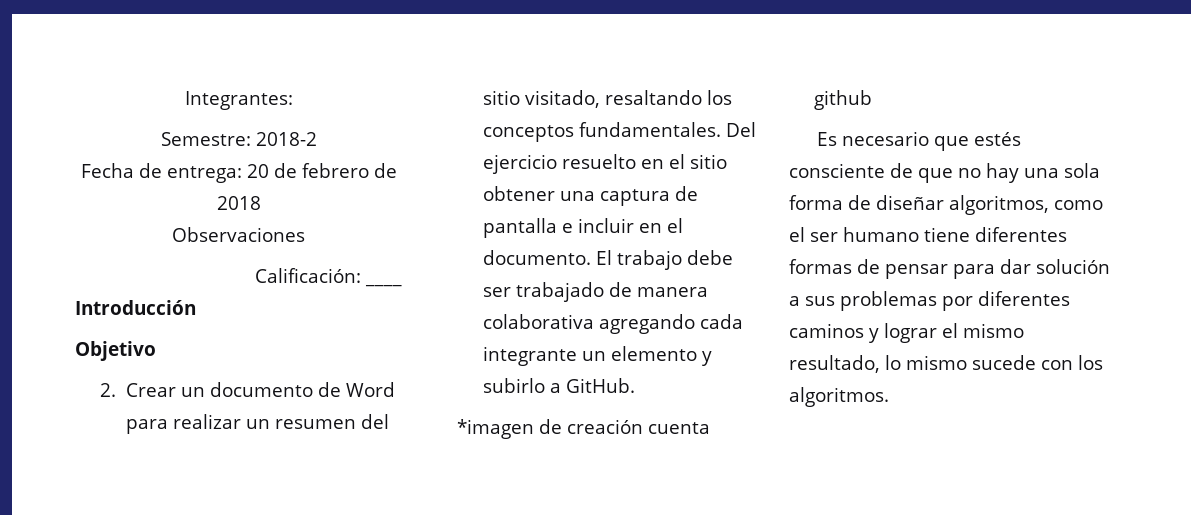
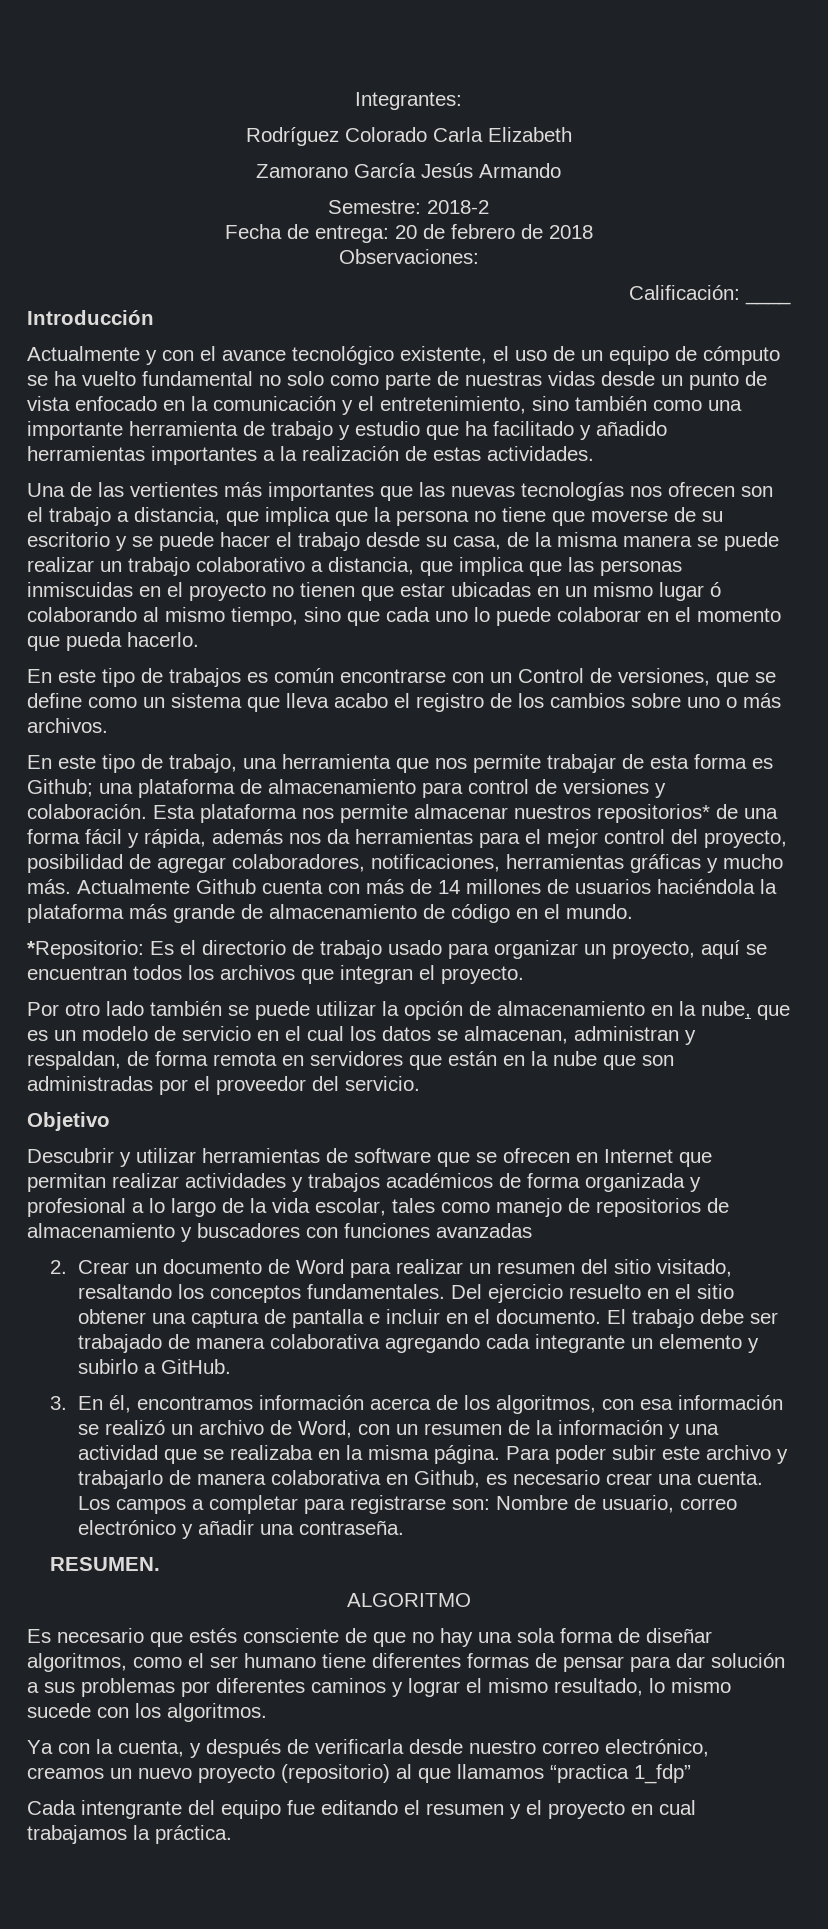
+ Rodríguez Colorado Carla Elizabeth
+ Zamorano García Jesús Armando
- Observaciones
+ Observaciones:
+ Actualmente y con el avance tecnológico existente, el uso de un equipo de cómputo se ha vuelto fundamental no solo como parte de nuestras vidas desde un punto de vista enfocado en la comunicación y el entretenimiento, sino también como una importante herramienta de trabajo y estudio que ha facilitado y añadido herramientas importantes a la realización de estas actividades.
+ Una de las vertientes más importantes que las nuevas tecnologías nos ofrecen son el trabajo a distancia, que implica que la persona no tiene que moverse de su escritorio y se puede hacer el trabajo desde su casa, de la misma manera se puede realizar un trabajo colaborativo a distancia, que implica que las personas inmiscuidas en el proyecto no tienen que estar ubicadas en un mismo lugar ó colaborando al mismo tiempo, sino que cada uno lo puede colaborar en el momento que pueda hacerlo.
+ En este tipo de trabajos es común encontrarse con un Control de versiones, que se define como un sistema que lleva acabo el registro de los cambios sobre uno o más archivos.
+ En este tipo de trabajo, una herramienta que nos permite trabajar de esta forma es Github; una plataforma de almacenamiento para control de versiones y colaboración. Esta plataforma nos permite almacenar nuestros repositorios* de una forma fácil y rápida, además nos da herramientas para el mejor control del proyecto, posibilidad de agregar colaboradores, notificaciones, herramientas gráficas y mucho más. Actualmente Github cuenta con más de 14 millones de usuarios haciéndola la plataforma más grande de almacenamiento de código en el mundo.
+ *Repositorio: Es el directorio de trabajo usado para organizar un proyecto, aquí se encuentran todos los archivos que integran el proyecto.
+ Por otro lado también se puede utilizar la opción de almacenamiento en la nube, que es un modelo de servicio en el cual los datos se almacenan, administran y respaldan, de forma remota en servidores que están en la nube que son administradas por el proveedor del servicio.
  Objetivo
+ Descubrir y utilizar herramientas de software que se ofrecen en Internet que permitan realizar actividades y trabajos académicos de forma organizada y profesional a lo largo de la vida escolar, tales como manejo de repositorios de almacenamiento y buscadores con funciones avanzadas
- *imagen de creación cuenta github
+ 3. En él, encontramos información acerca de los algoritmos, con esa información se realizó un archivo de Word, con un resumen de la información y una actividad que se realizaba en la misma página. Para poder subir este archivo y trabajarlo de manera colaborativa en Github, es necesario crear una cuenta. Los campos a completar para registrarse son: Nombre de usuario, correo electrónico y añadir una contraseña.
+ RESUMEN.
+ ALGORITMO
+ Ya con la cuenta, y después de verificarla desde nuestro correo electrónico, creamos un nuevo proyecto (repositorio) al que llamamos “practica 1_fdp”
+ Cada intengrante del equipo fue editando el resumen y el proyecto en cual trabajamos la práctica.

